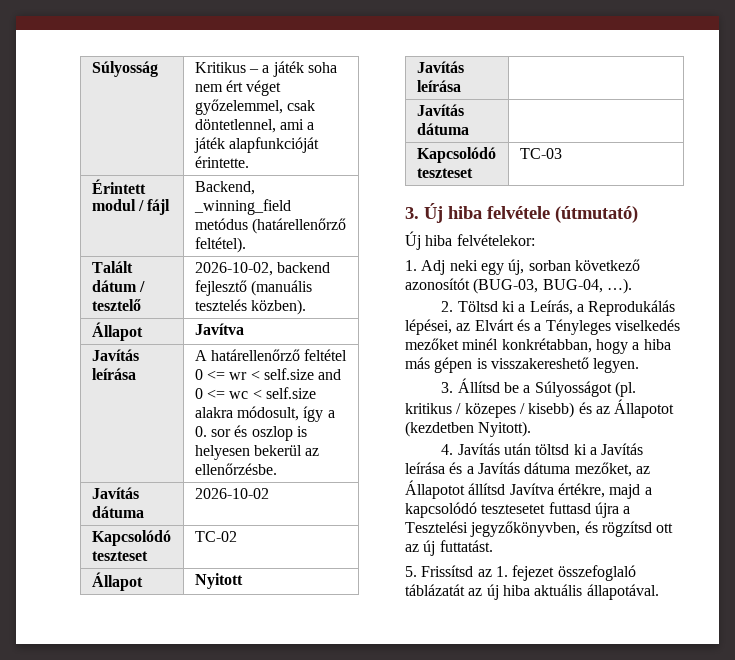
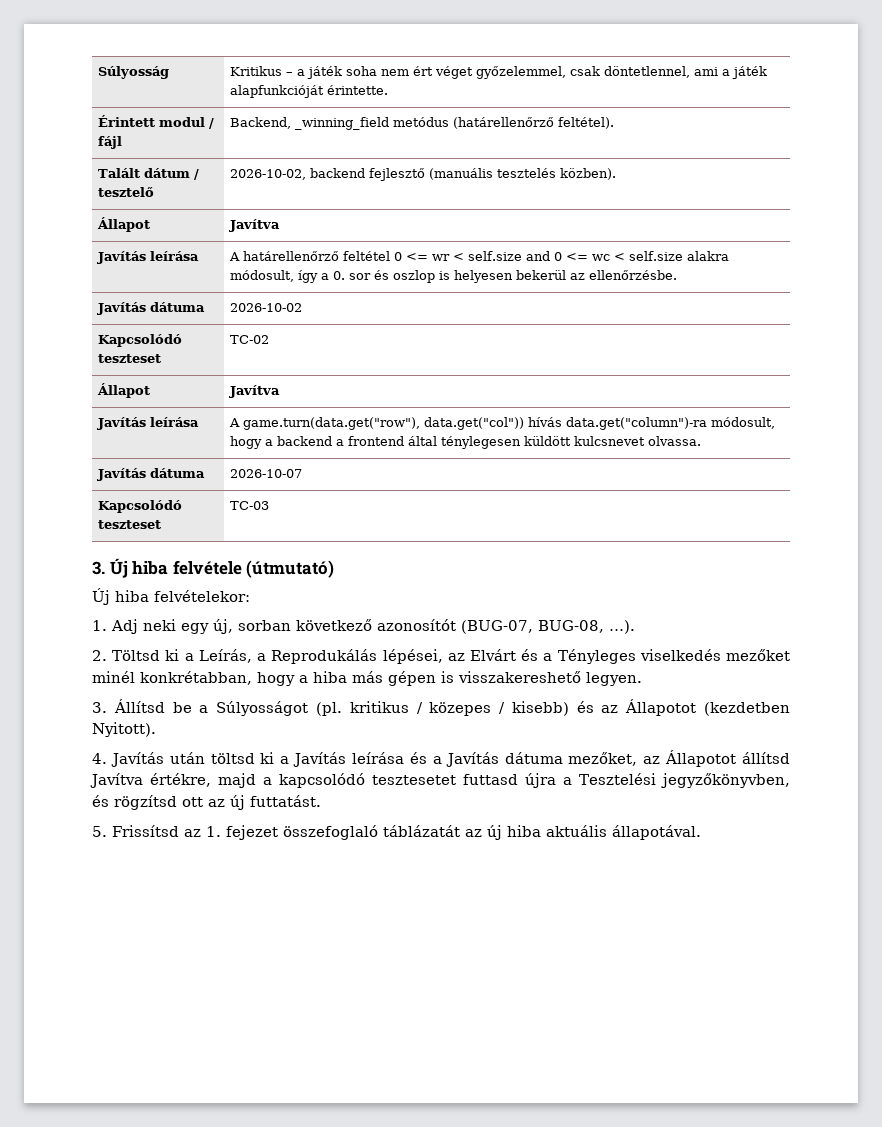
  Kapcsolódó teszteset | TC-02
- Állapot | Nyitott
- Javítás leírása |
- Javítás dátuma |
+ Állapot | Javítva
+ Javítás leírása | A game.turn(data.get("row"), data.get("col")) hívás data.get("column")-ra módosult, hogy a backend a frontend által ténylegesen küldött kulcsnevet olvassa.
+ Javítás dátuma | 2026-10-07
- 1. Adj neki egy új, sorban következő azonosítót (BUG-03, BUG-04, …).
+ 1. Adj neki egy új, sorban következő azonosítót (BUG-07, BUG-08, …).

